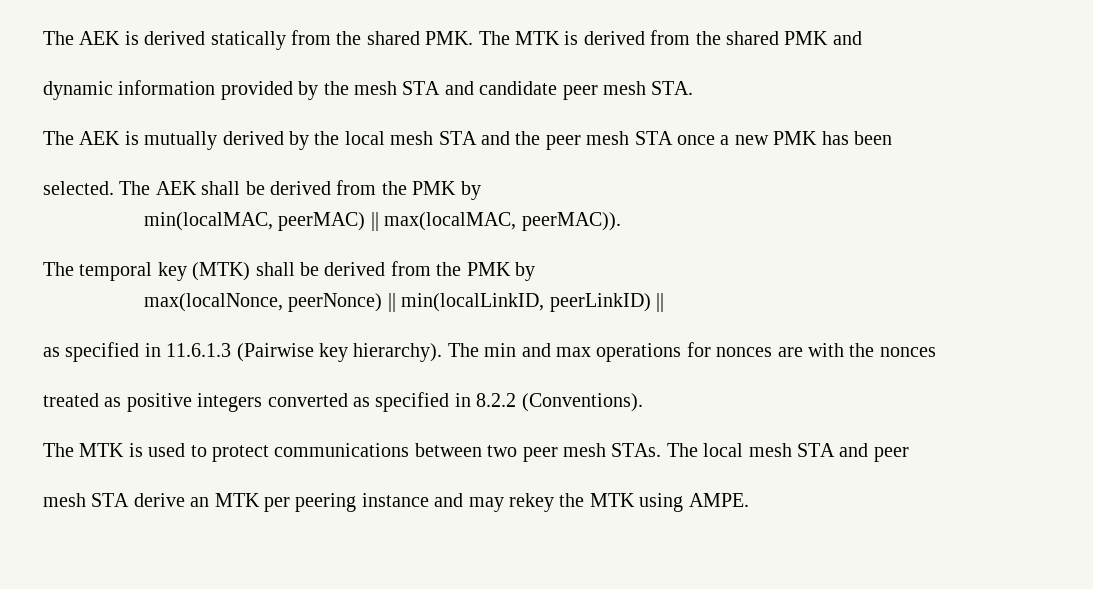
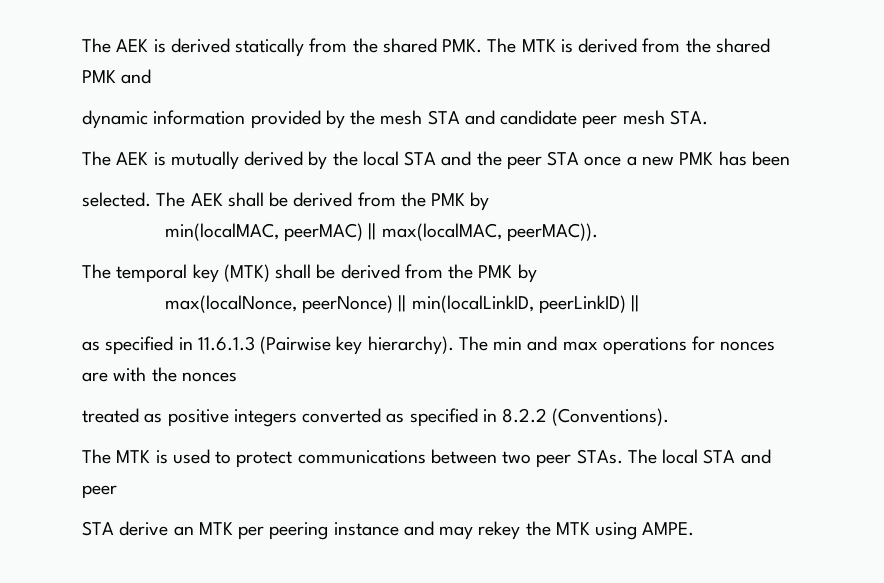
- The AEK is mutually derived by the local mesh STA and the peer mesh STA once a new PMK has been
+ The AEK is mutually derived by the local STA and the peer STA once a new PMK has been
- The MTK is used to protect communications between two peer mesh STAs.
+ The MTK is used to protect communications between two peer STAs.
- The local mesh STA and peer
+ The local STA and peer
- mesh STA derive an MTK per peering instance and may rekey the MTK using AMPE.
+ STA derive an MTK per peering instance and may rekey the MTK using AMPE.

